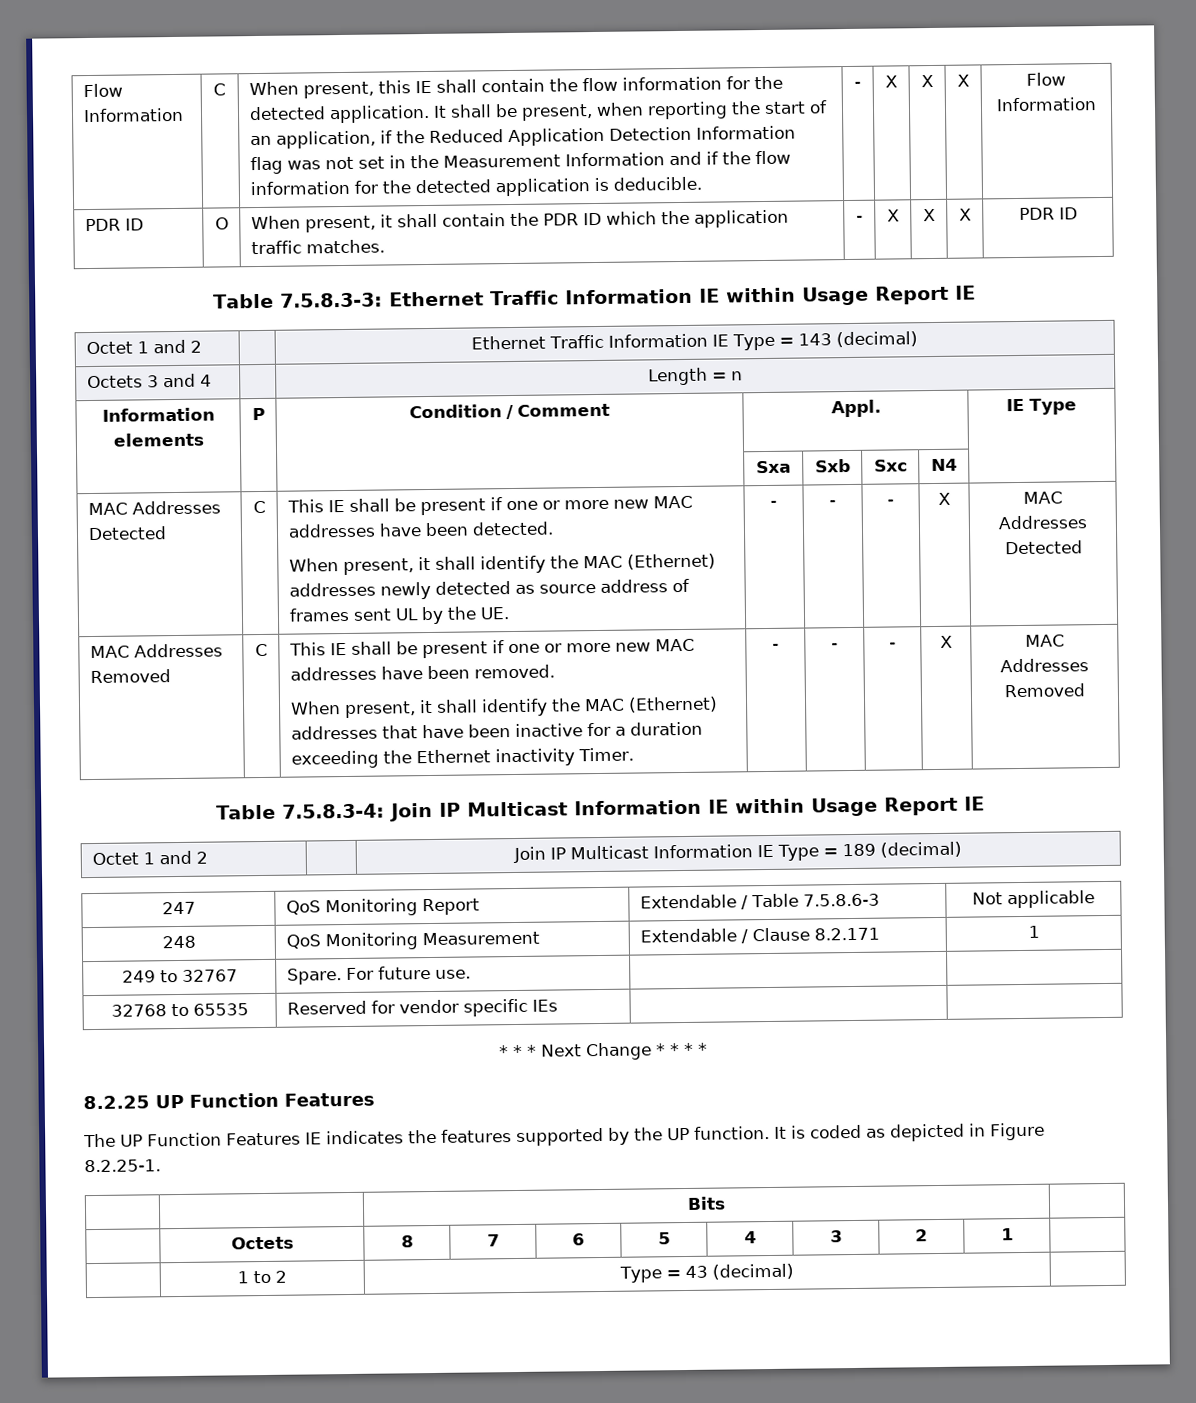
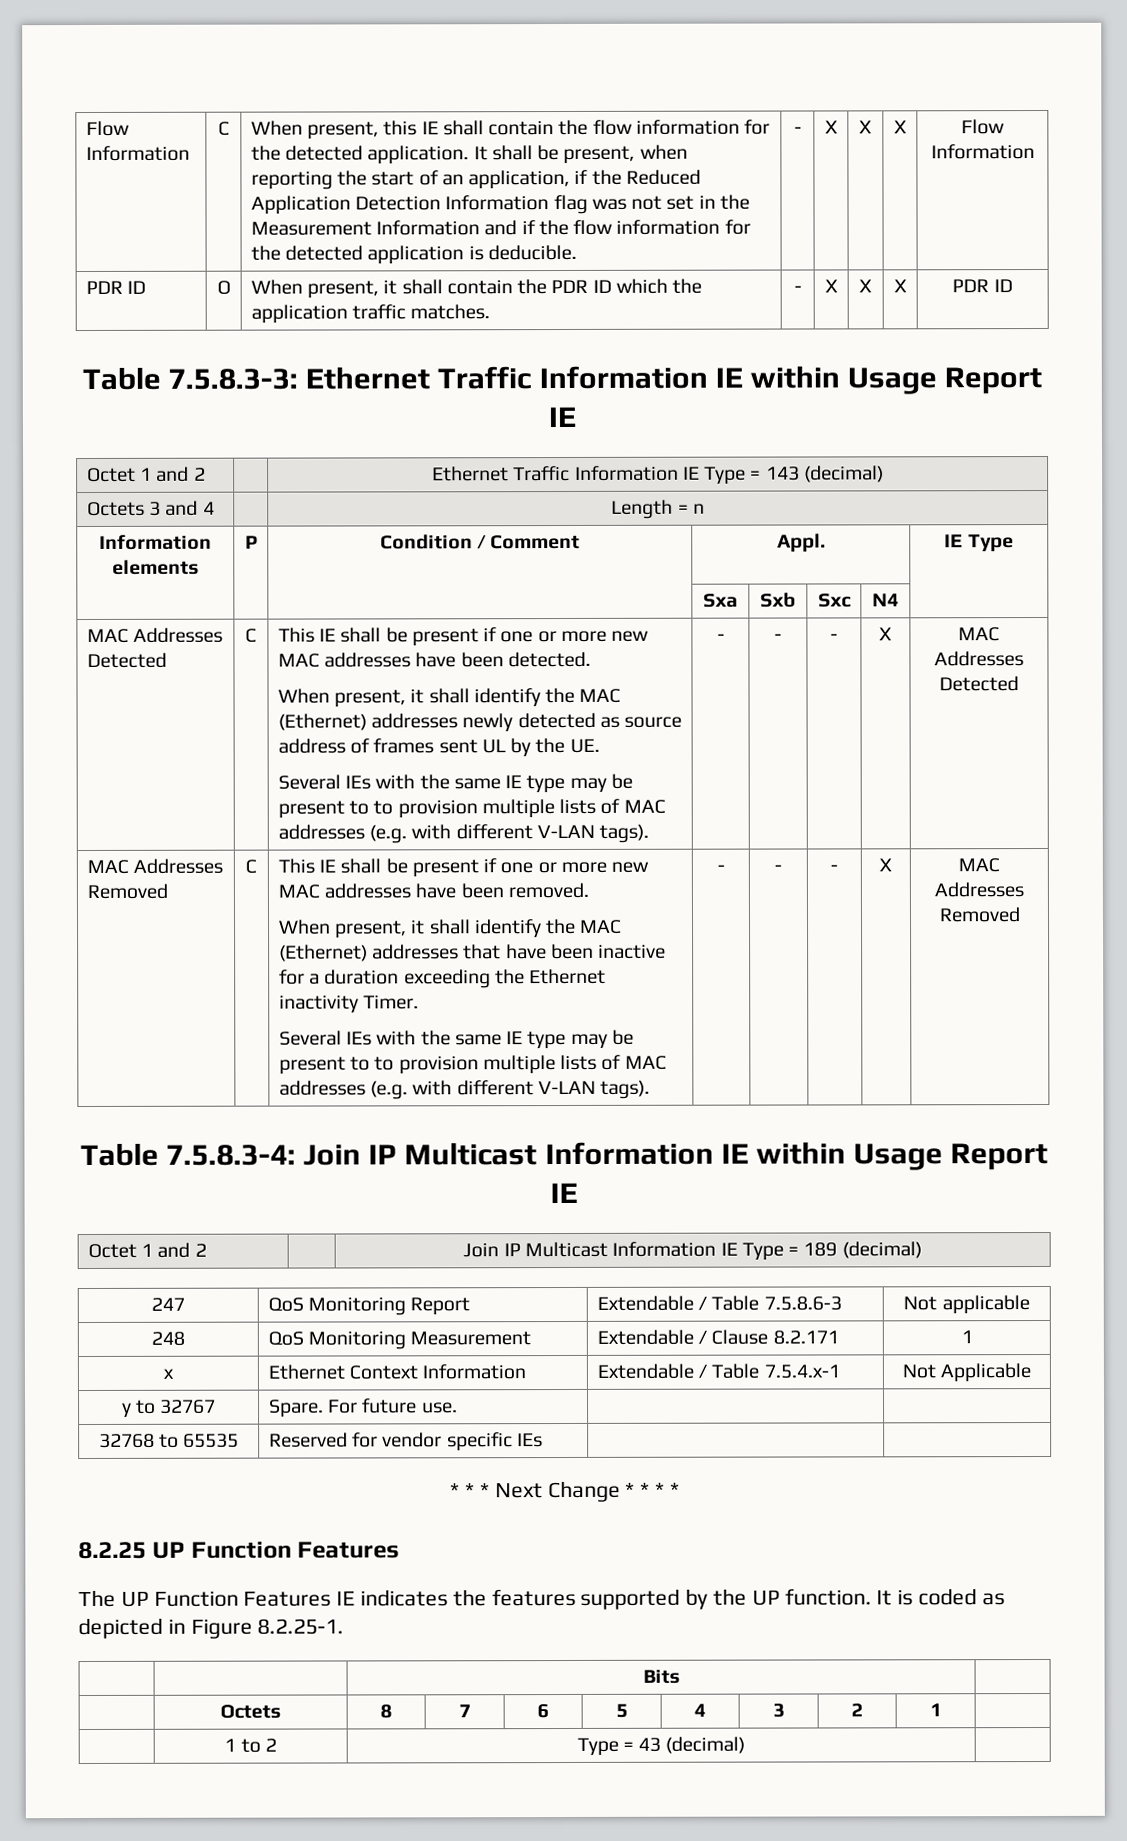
  When present, it shall identify the MAC (Ethernet) addresses newly detected as source address of frames sent UL by the UE.
+ Several IEs with the same IE type may be present to to provision multiple lists of MAC addresses (e.g. with different V-LAN tags).
  When present, it shall identify the MAC (Ethernet) addresses that have been inactive for a duration exceeding the Ethernet inactivity Timer.
+ Several IEs with the same IE type may be present to to provision multiple lists of MAC addresses (e.g. with different V-LAN tags).
- 249 to 32767 | Spare. For future use. | |
+ x | Ethernet Context Information | Extendable / Table 7.5.4.x-1 | Not Applicable
+ y to 32767 | Spare. For future use. | |

